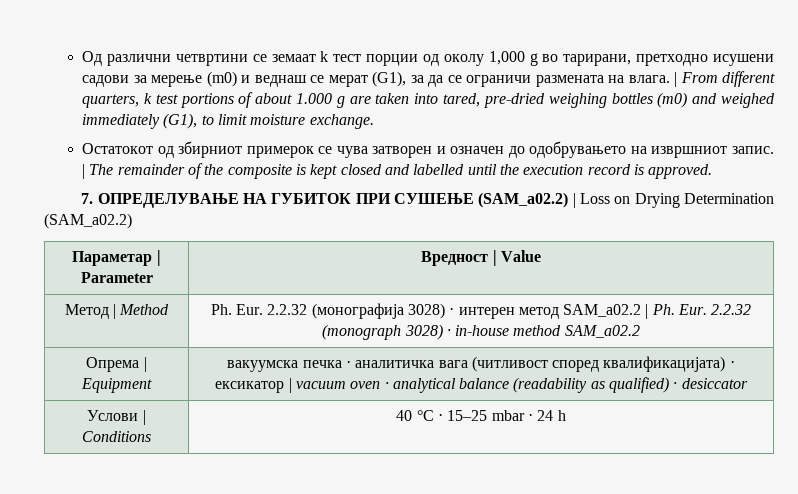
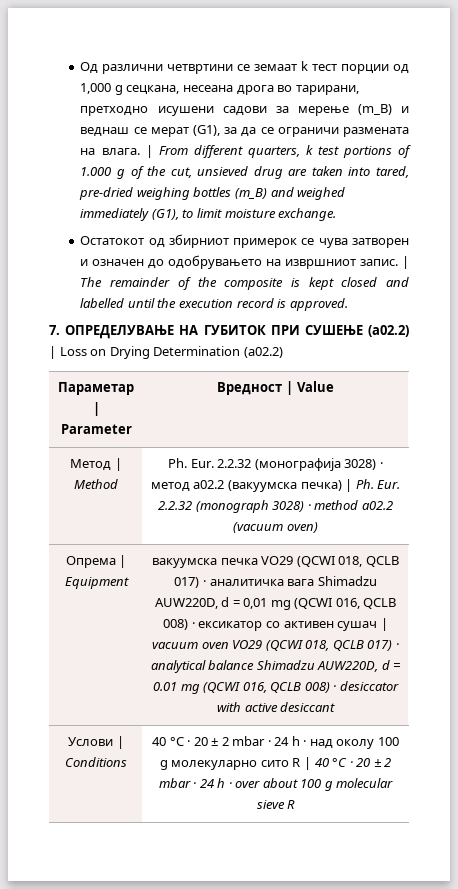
- Од различни четвртини се земаат k тест порции од околу 1,000 g во тарирани, претходно исушени садови за мерење (m0) и веднаш се мерат (G1), за да се ограничи размената на влага.
+ Од различни четвртини се земаат k тест порции од 1,000 g сецкана, несеана дрога во тарирани, претходно исушени садови за мерење (m_B) и веднаш се мерат (G1), за да се ограничи размената на влага.
- | From different quarters, k test portions of about 1.000 g are taken into tared, pre-dried weighing bottles (m0) and weighed immediately (G1), to limit moisture exchange.
+ | From different quarters, k test portions of 1.000 g of the cut, unsieved drug are taken into tared, pre-dried weighing bottles (m_B) and weighed immediately (G1), to limit moisture exchange.
- 7. ОПРЕДЕЛУВАЊЕ НА ГУБИТОК ПРИ СУШЕЊЕ (SAM_a02.2) | Loss on Drying Determination (SAM_a02.2)
+ 7. ОПРЕДЕЛУВАЊЕ НА ГУБИТОК ПРИ СУШЕЊЕ (a02.2) | Loss on Drying Determination (a02.2)
- Метод | Method | Ph. Eur. 2.2.32 (монографија 3028) · интерен метод SAM_a02.2 | Ph. Eur. 2.2.32 (monograph 3028) · in-house method SAM_a02.2
+ Метод | Method | Ph. Eur. 2.2.32 (монографија 3028) · метод a02.2 (вакуумска печка) | Ph. Eur. 2.2.32 (monograph 3028) · method a02.2 (vacuum oven)
- вакуумска печка · аналитичка вага (читливост според квалификацијата) · ексикатор | vacuum oven · analytical balance (readability as qualified) · desiccator
+ вакуумска печка VO29 (QCWI 018, QCLB 017) · аналитичка вага Shimadzu AUW220D, d = 0,01 mg (QCWI 016, QCLB 008) · ексикатор со активен сушач | vacuum oven VO29 (QCWI 018, QCLB 017) · analytical balance Shimadzu AUW220D, d = 0.01 mg (QCWI 016, QCLB 008) · desiccator with active desiccant
- Услови | Conditions | 40 °C · 15–25 mbar · 24 h
+ Услови | Conditions | 40 °C · 20 ± 2 mbar · 24 h · над околу 100 g молекуларно сито R | 40 °C · 20 ± 2 mbar · 24 h · over about 100 g molecular sieve R

